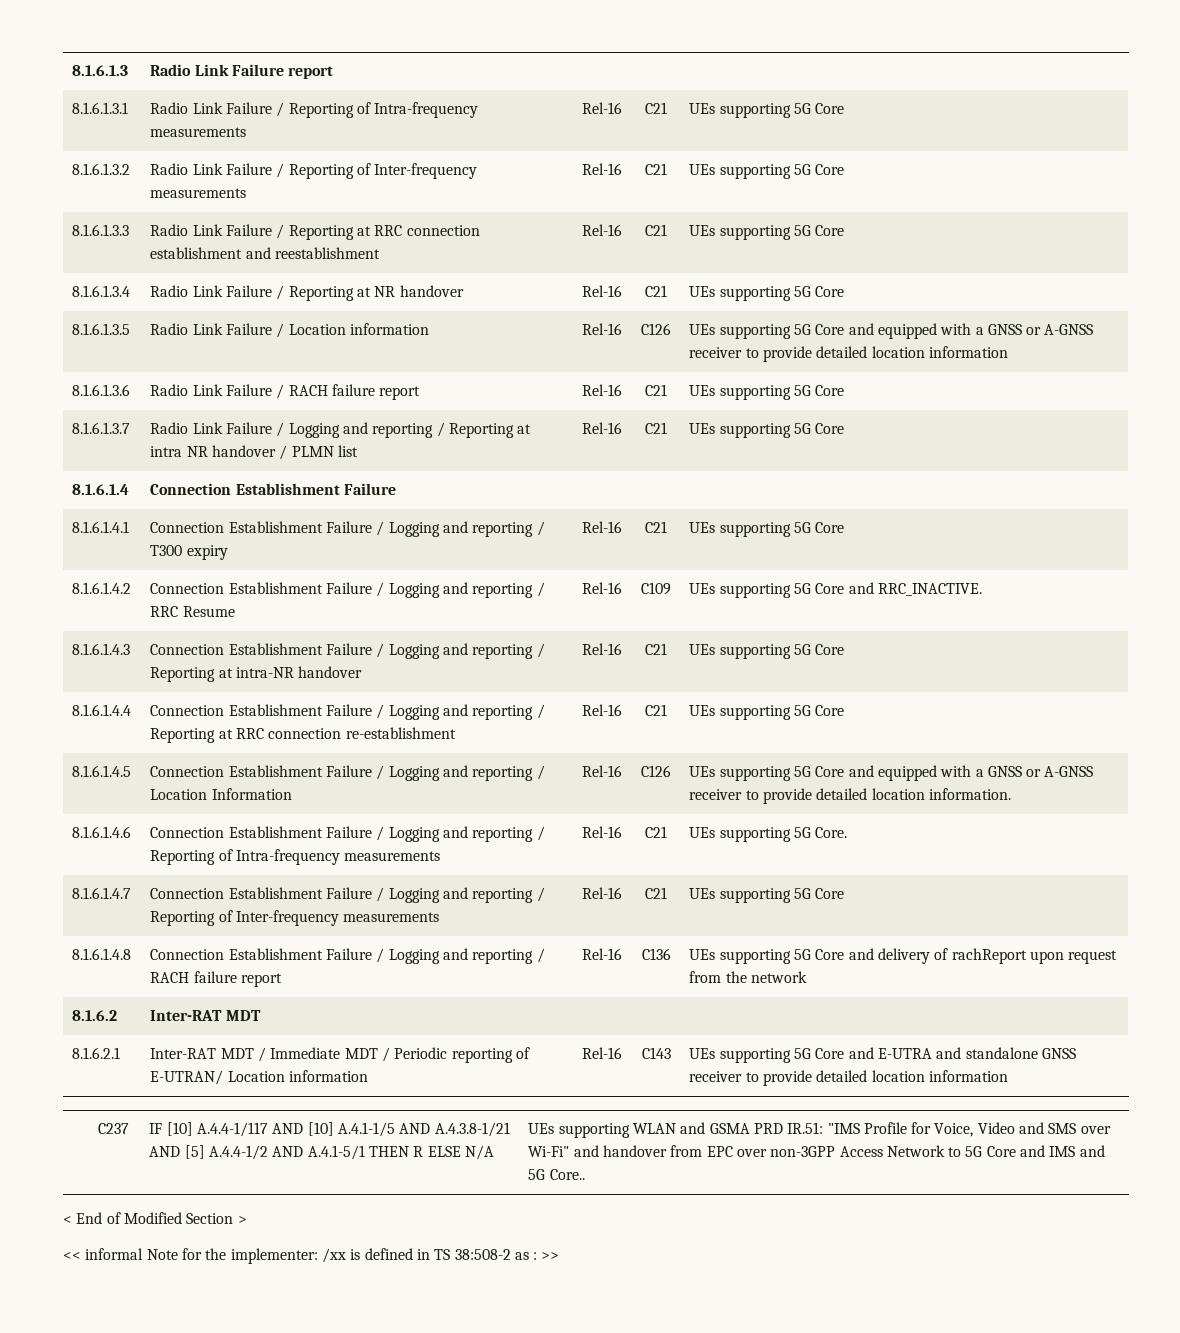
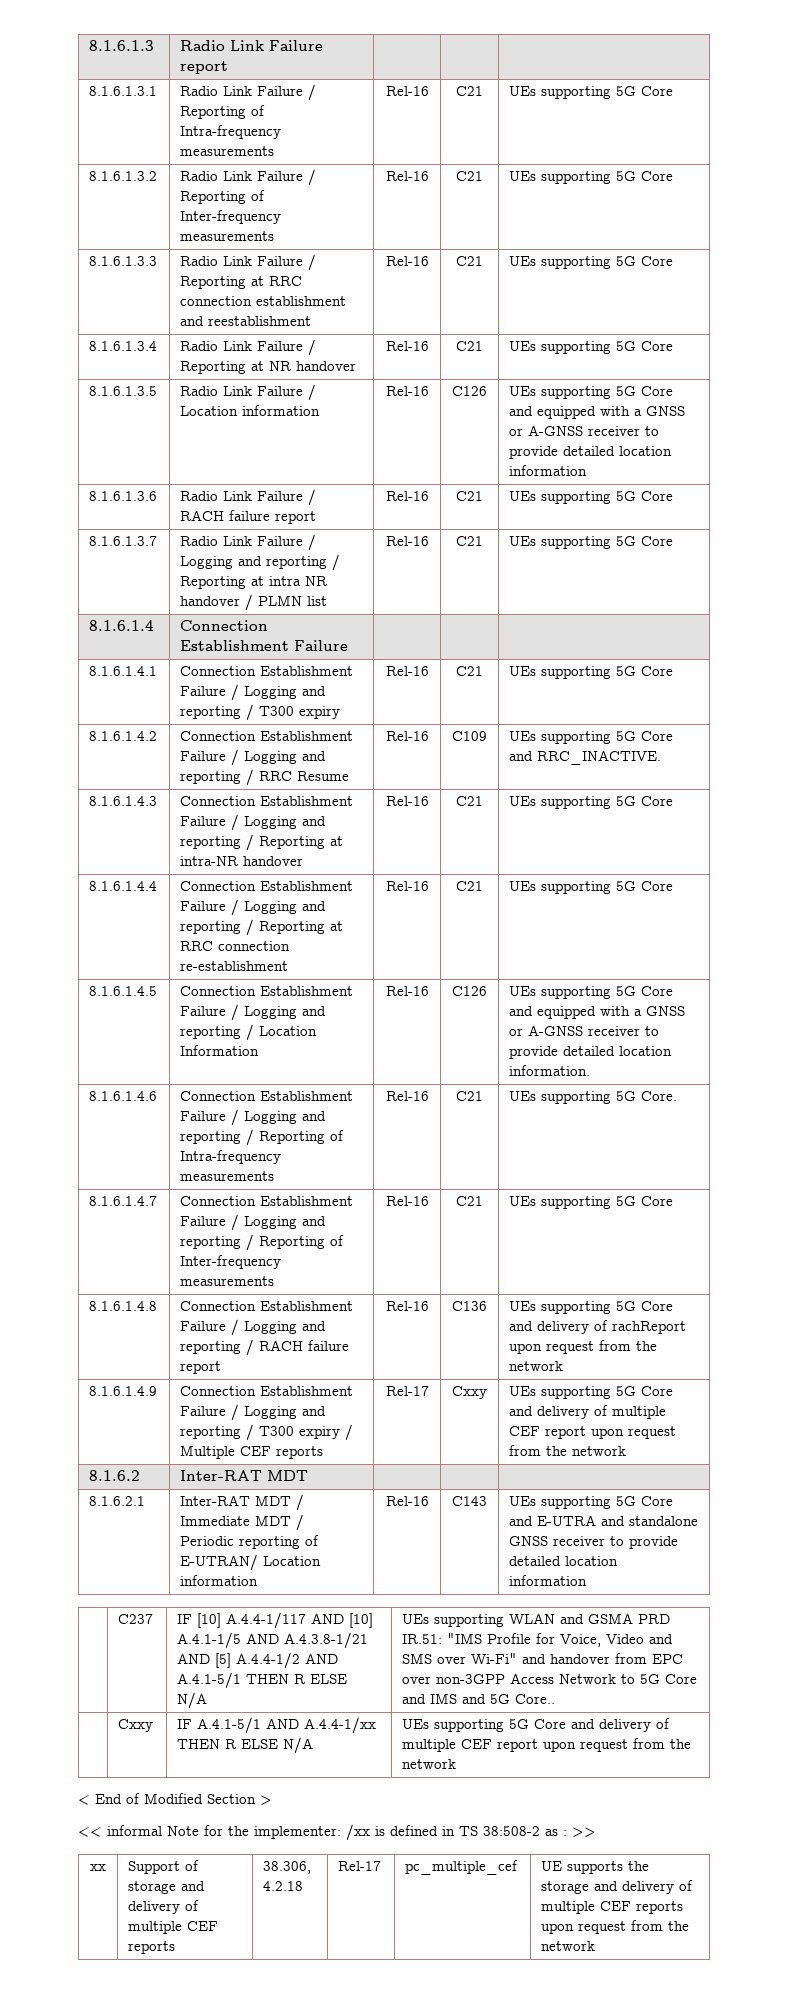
+ 8.1.6.1.4.9 | Connection Establishment Failure / Logging and reporting / T300 expiry / Multiple CEF reports | Rel-17 | Cxxy | UEs supporting 5G Core and delivery of multiple CEF report upon request from the network
+ | Cxxy | IF A.4.1-5/1 AND A.4.4-1/xx THEN R ELSE N/A | UEs supporting 5G Core and delivery of multiple CEF report upon request from the network
+ xx | Support of storage and delivery of multiple CEF reports | 38.306, 4.2.18 | Rel-17 | pc_multiple_cef | UE supports the storage and delivery of multiple CEF reports upon request from the network

